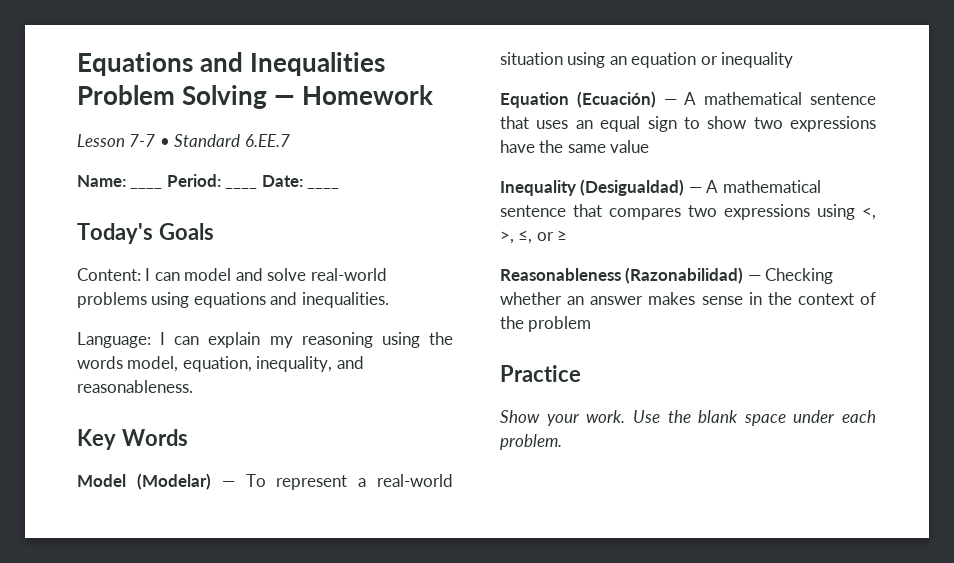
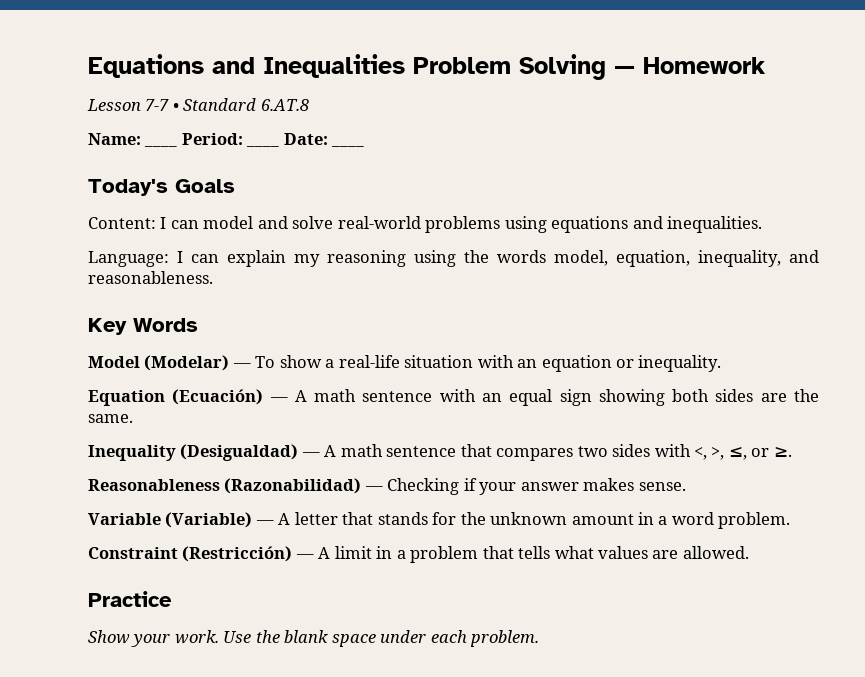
- Lesson 7-7 • Standard 6.EE.7
+ Lesson 7-7 • Standard 6.AT.8
- Model (Modelar) — To represent a real-world situation using an equation or inequality
+ Model (Modelar) — To show a real-life situation with an equation or inequality.
- Equation (Ecuación) — A mathematical sentence that uses an equal sign to show two expressions have the same value
+ Equation (Ecuación) — A math sentence with an equal sign showing both sides are the same.
- Inequality (Desigualdad) — A mathematical sentence that compares two expressions using <, >, ≤, or ≥
+ Inequality (Desigualdad) — A math sentence that compares two sides with <, >, ≤, or ≥.
- Reasonableness (Razonabilidad) — Checking whether an answer makes sense in the context of the problem
+ Reasonableness (Razonabilidad) — Checking if your answer makes sense.
+ Variable (Variable) — A letter that stands for the unknown amount in a word problem.
+ Constraint (Restricción) — A limit in a problem that tells what values are allowed.

